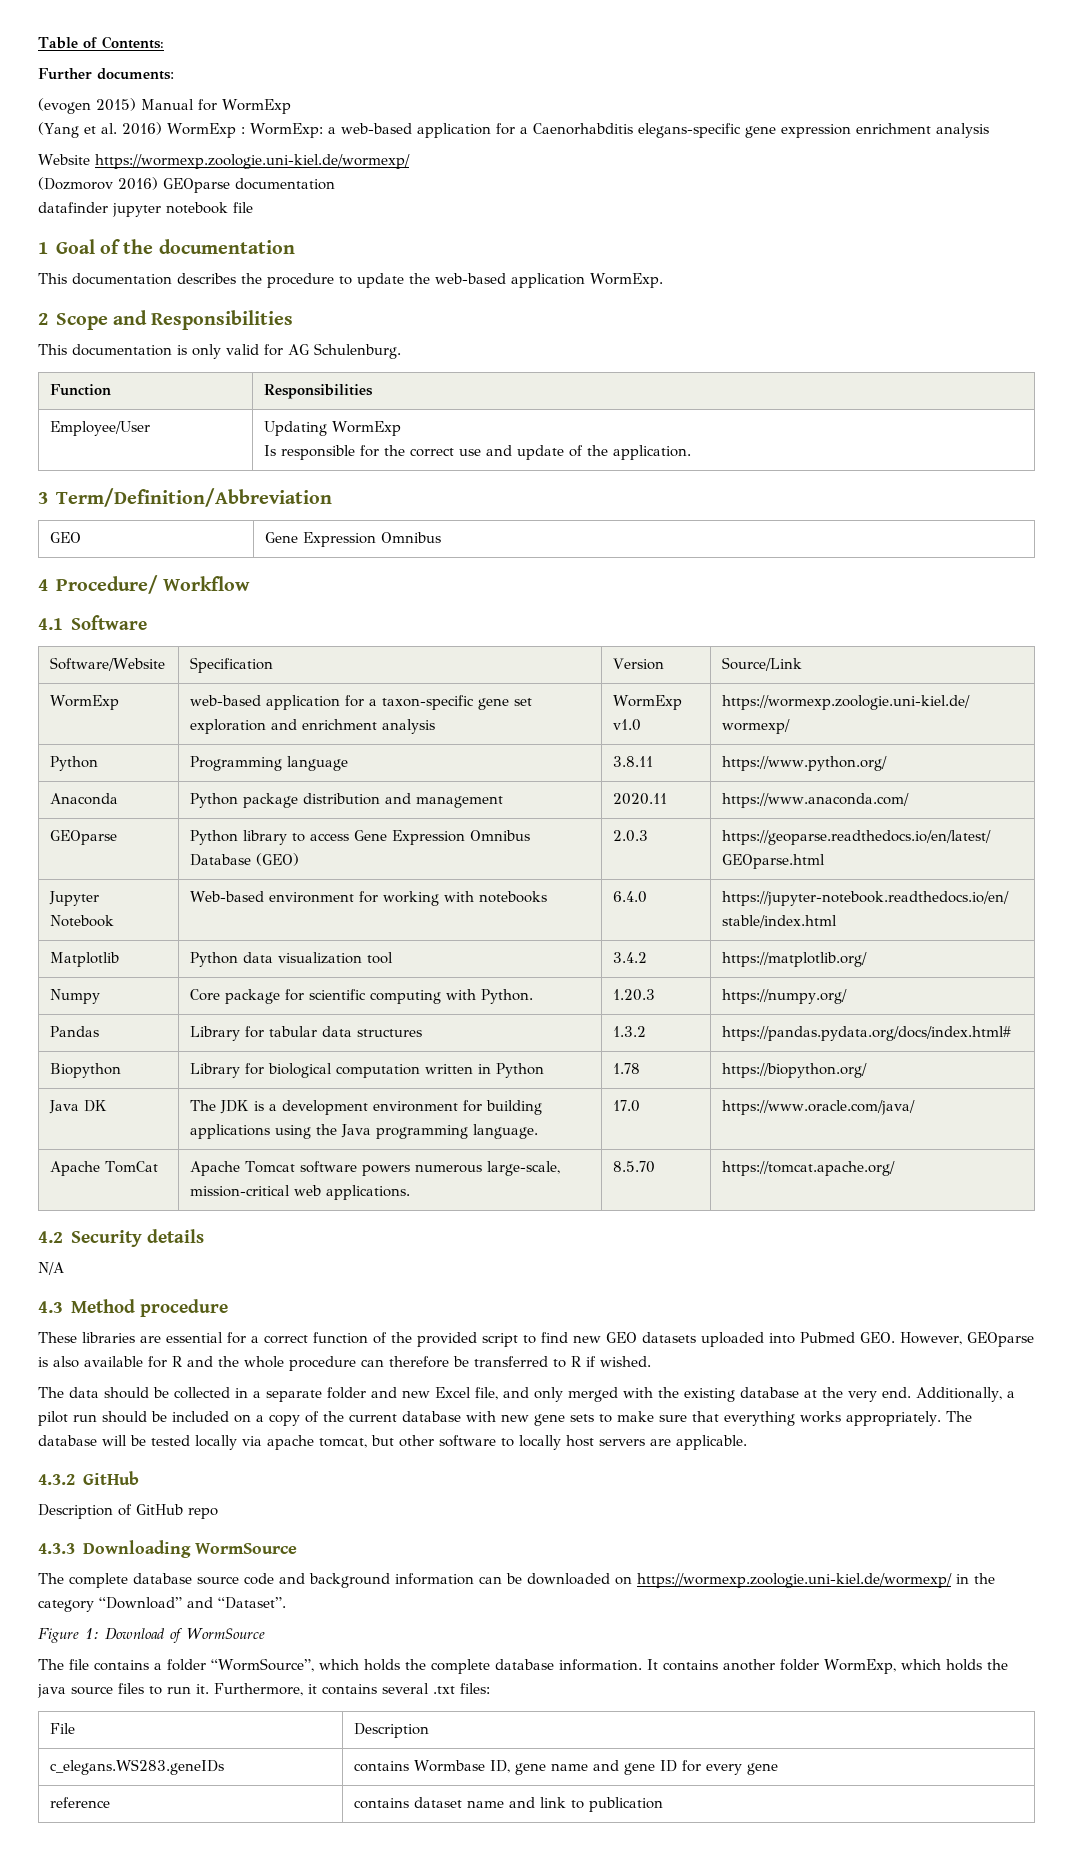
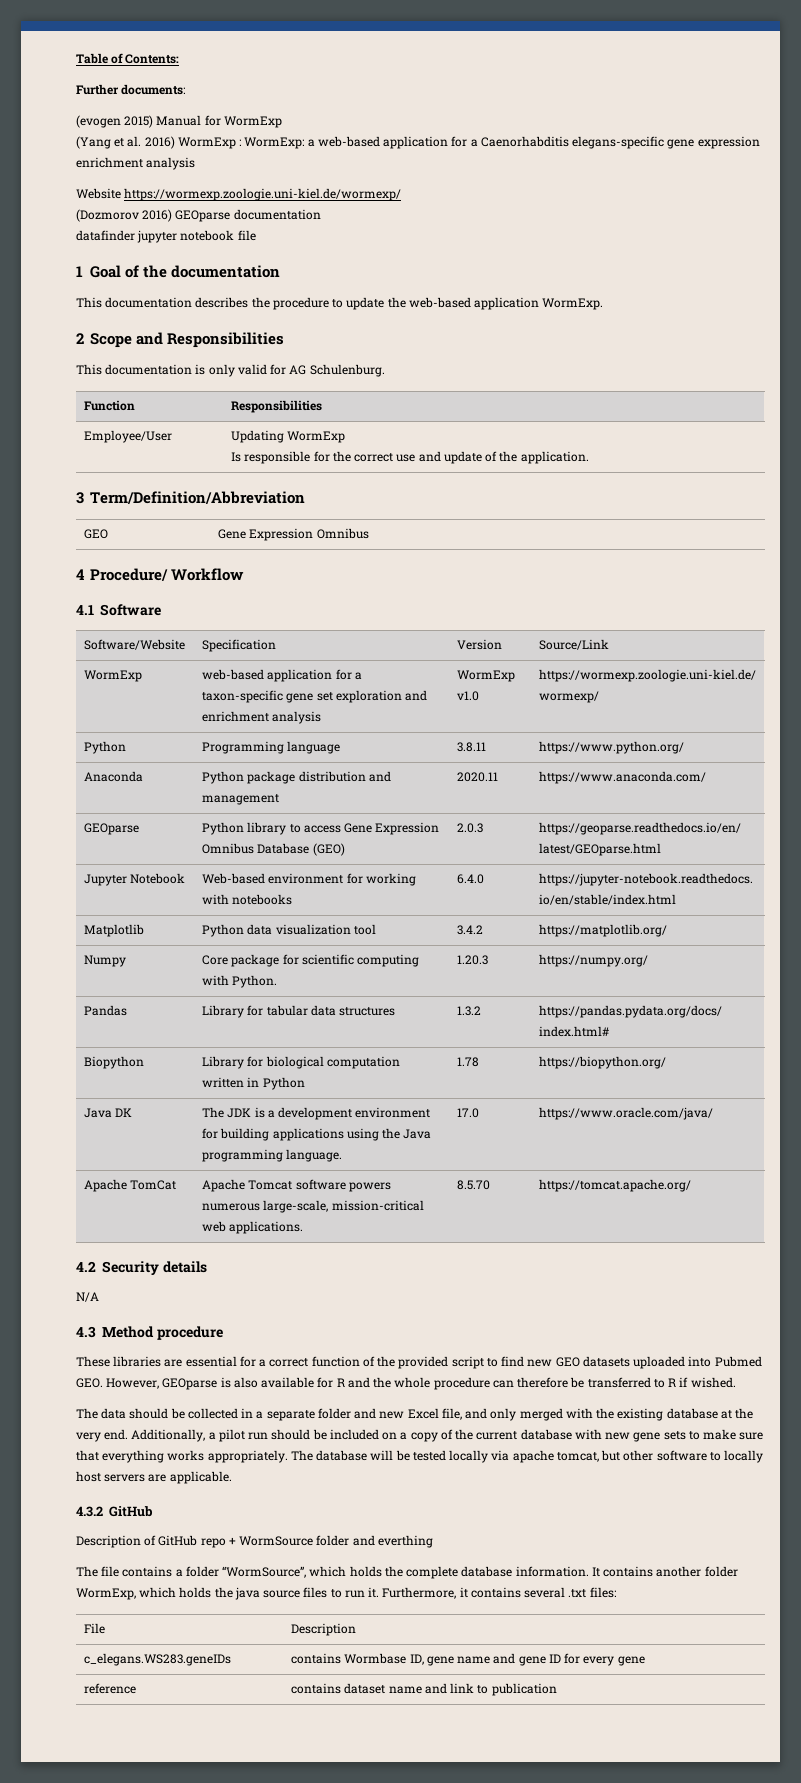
- Description of GitHub repo
- 4.3.3 Downloading WormSource
- The complete database source code and background information can be downloaded on https://wormexp.zoologie.uni-kiel.de/wormexp/ in the category “Download” and “Dataset”.
- Figure 1: Download of WormSource
+ Description of GitHub repo + WormSource folder and everthing

